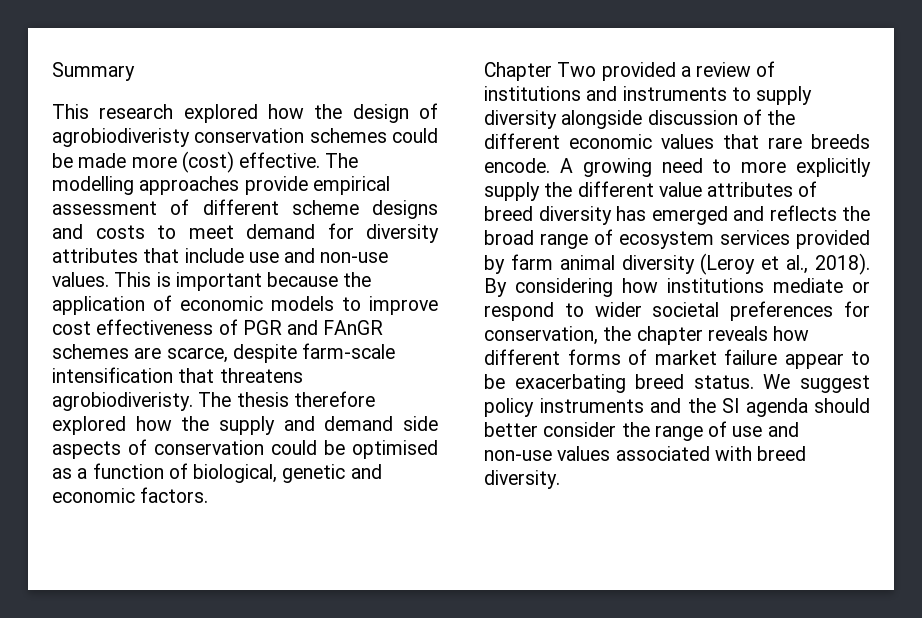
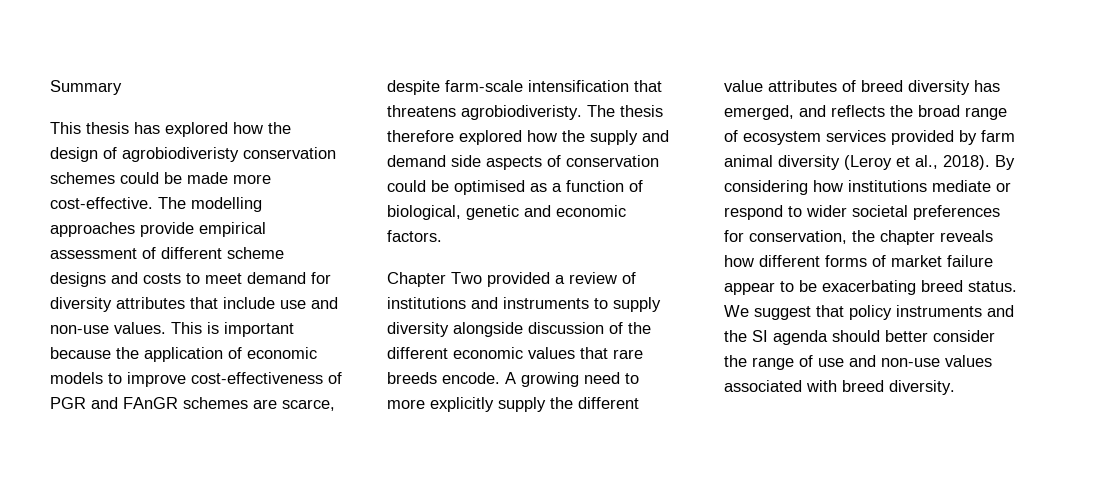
- This research explored how the design of agrobiodiveristy conservation schemes could be made more (cost) effective.
+ This thesis has explored how the design of agrobiodiveristy conservation schemes could be made more cost-effective.
- This is important because the application of economic models to improve cost effectiveness of PGR and FAnGR schemes are scarce, despite farm-scale intensification that threatens agrobiodiveristy.
+ This is important because the application of economic models to improve cost-effectiveness of PGR and FAnGR schemes are scarce, despite farm-scale intensification that threatens agrobiodiveristy.
- A growing need to more explicitly supply the different value attributes of breed diversity has emerged and reflects the broad range of ecosystem services provided by farm animal diversity (Leroy et al., 2018).
+ A growing need to more explicitly supply the different value attributes of breed diversity has emerged, and reflects the broad range of ecosystem services provided by farm animal diversity (Leroy et al., 2018).
- We suggest policy instruments and the SI agenda should better consider the range of use and non-use values associated with breed diversity.
+ We suggest that policy instruments and the SI agenda should better consider the range of use and non-use values associated with breed diversity.

